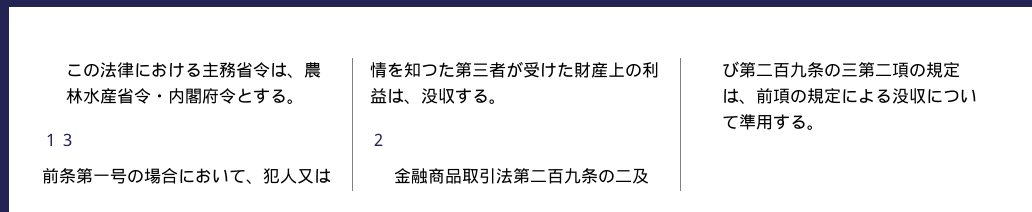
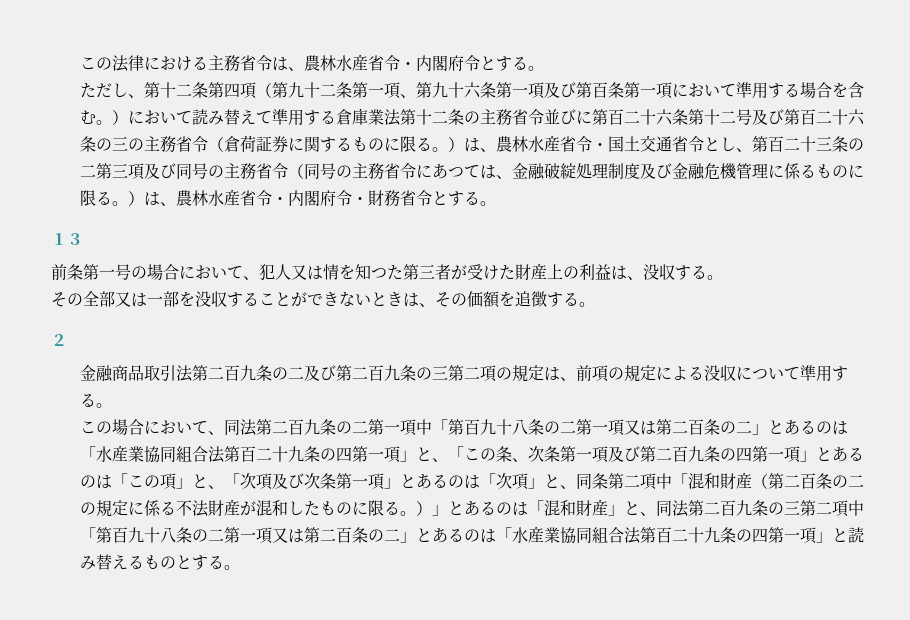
+ ただし、第十二条第四項（第九十二条第一項、第九十六条第一項及び第百条第一項において準用する場合を含む。）において読み替えて準用する倉庫業法第十二条の主務省令並びに第百二十六条第十二号及び第百二十六条の三の主務省令（倉荷証券に関するものに限る。）は、農林水産省令・国土交通省令とし、第百二十三条の二第三項及び同号の主務省令（同号の主務省令にあつては、金融破綻処理制度及び金融危機管理に係るものに限る。）は、農林水産省令・内閣府令・財務省令とする。
+ その全部又は一部を没収することができないときは、その価額を追徴する。
+ この場合において、同法第二百九条の二第一項中「第百九十八条の二第一項又は第二百条の二」とあるのは「水産業協同組合法第百二十九条の四第一項」と、「この条、次条第一項及び第二百九条の四第一項」とあるのは「この項」と、「次項及び次条第一項」とあるのは「次項」と、同条第二項中「混和財産（第二百条の二の規定に係る不法財産が混和したものに限る。）」とあるのは「混和財産」と、同法第二百九条の三第二項中「第百九十八条の二第一項又は第二百条の二」とあるのは「水産業協同組合法第百二十九条の四第一項」と読み替えるものとする。

